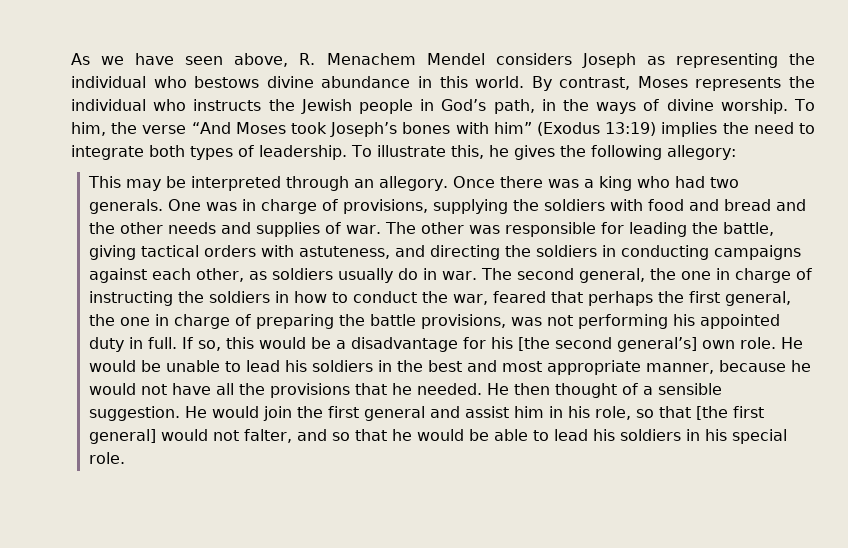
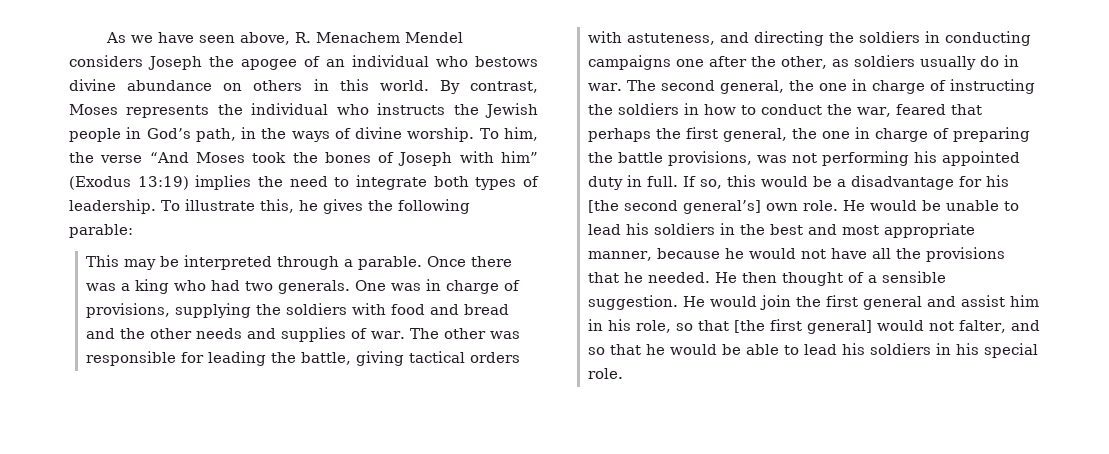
- As we have seen above, R. Menachem Mendel considers Joseph as representing the individual who bestows divine abundance in this world.
+ As we have seen above, R. Menachem Mendel considers Joseph the apogee of an individual who bestows divine abundance on others in this world.
- To him, the verse “And Moses took Joseph’s bones with him” (Exodus 13:19) implies the need to integrate both types of leadership.
+ To him, the verse “And Moses took the bones of Joseph with him” (Exodus 13:19) implies the need to integrate both types of leadership.
- To illustrate this, he gives the following allegory:
+ To illustrate this, he gives the following parable:
- This may be interpreted through an allegory.
+ This may be interpreted through a parable.
- The other was responsible for leading the battle, giving tactical orders with astuteness, and directing the soldiers in conducting campaigns against each other, as soldiers usually do in war.
+ The other was responsible for leading the battle, giving tactical orders with astuteness, and directing the soldiers in conducting campaigns one after the other, as soldiers usually do in war.

